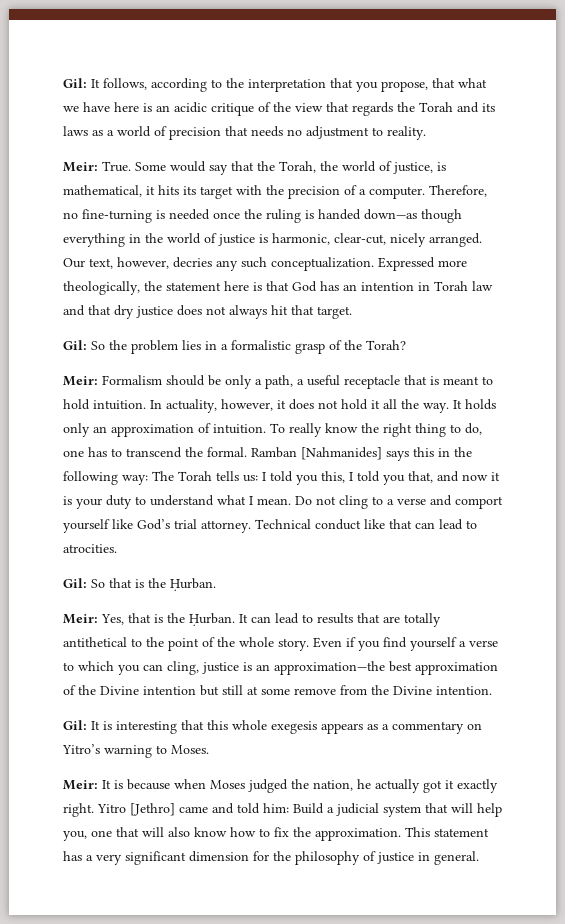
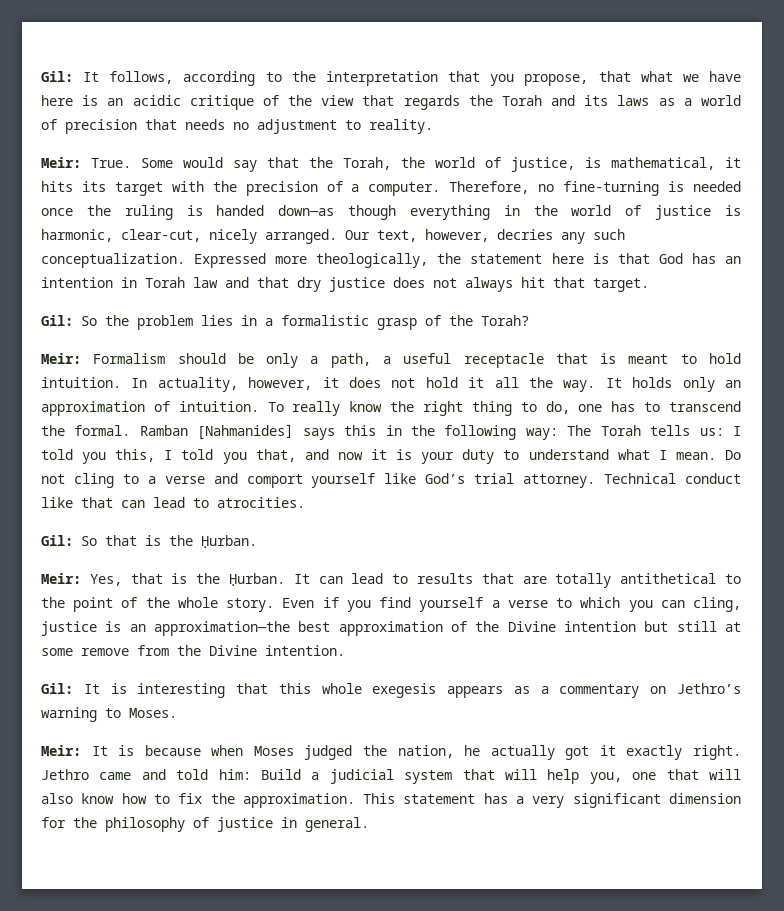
- Gil: It is interesting that this whole exegesis appears as a commentary on Yitro’s warning to Moses.
+ Gil: It is interesting that this whole exegesis appears as a commentary on Jethro’s warning to Moses.
- Yitro [Jethro] came and told him: Build a judicial system that will help you, one that will also know how to fix the approximation.
+ Jethro came and told him: Build a judicial system that will help you, one that will also know how to fix the approximation.

